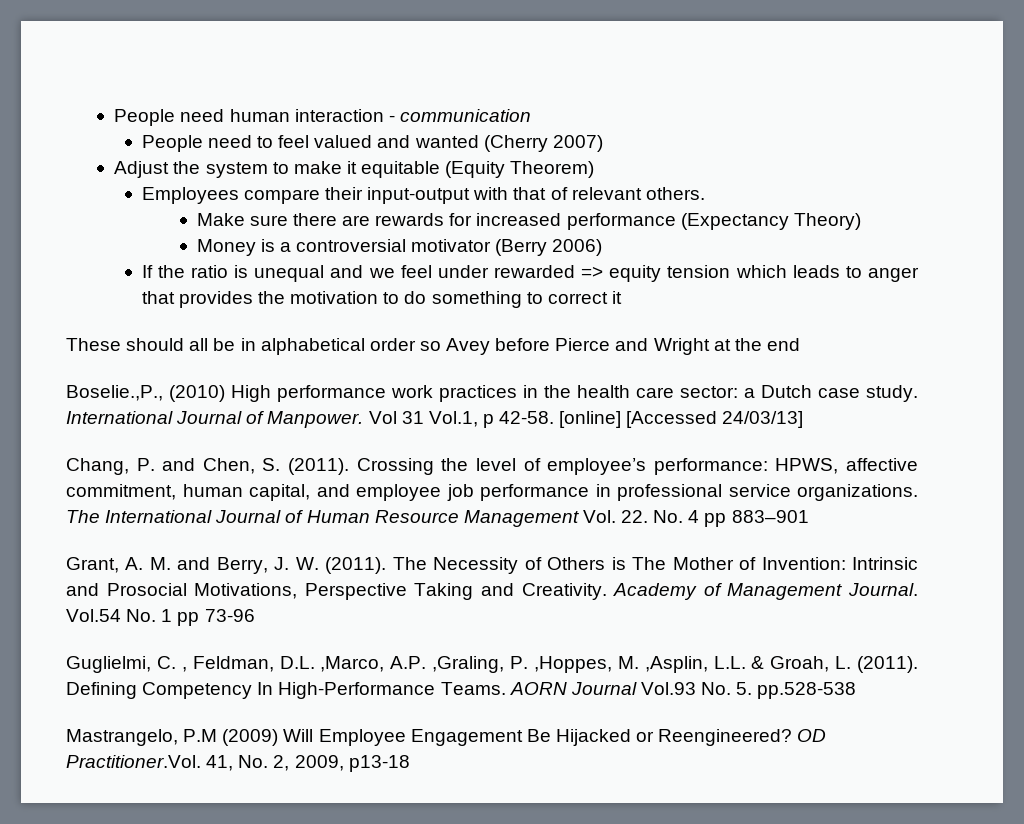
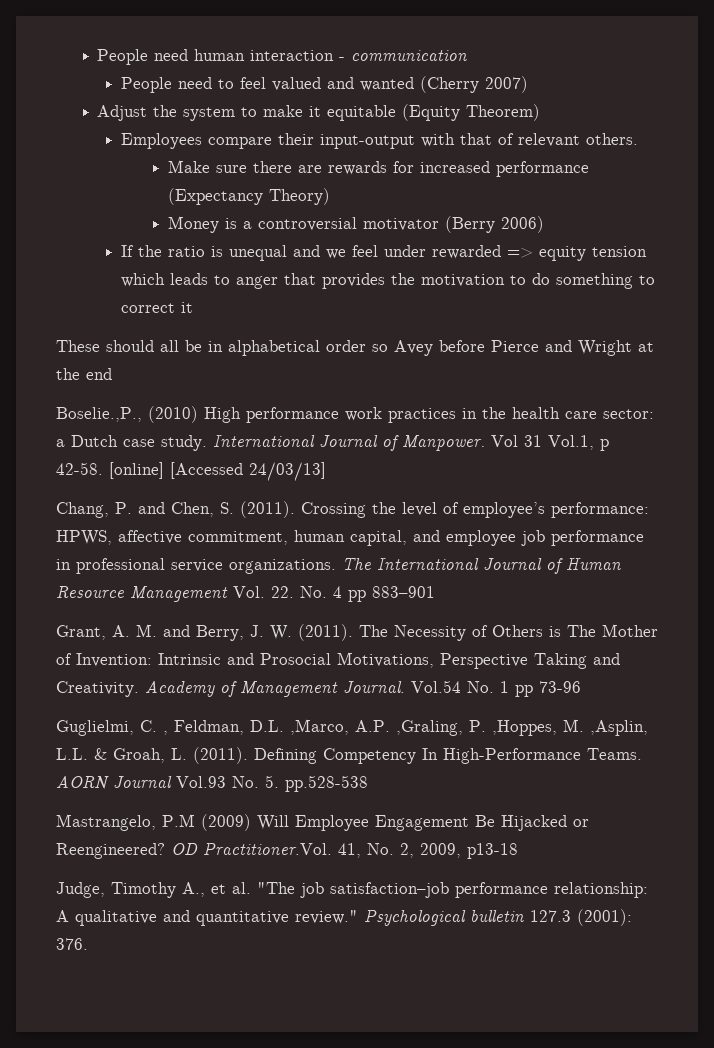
+ Judge, Timothy A., et al. "The job satisfaction–job performance relationship: A qualitative and quantitative review." Psychological bulletin 127.3 (2001): 376.

